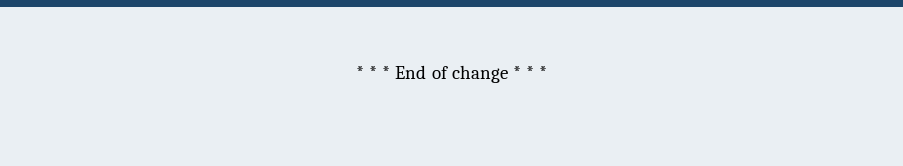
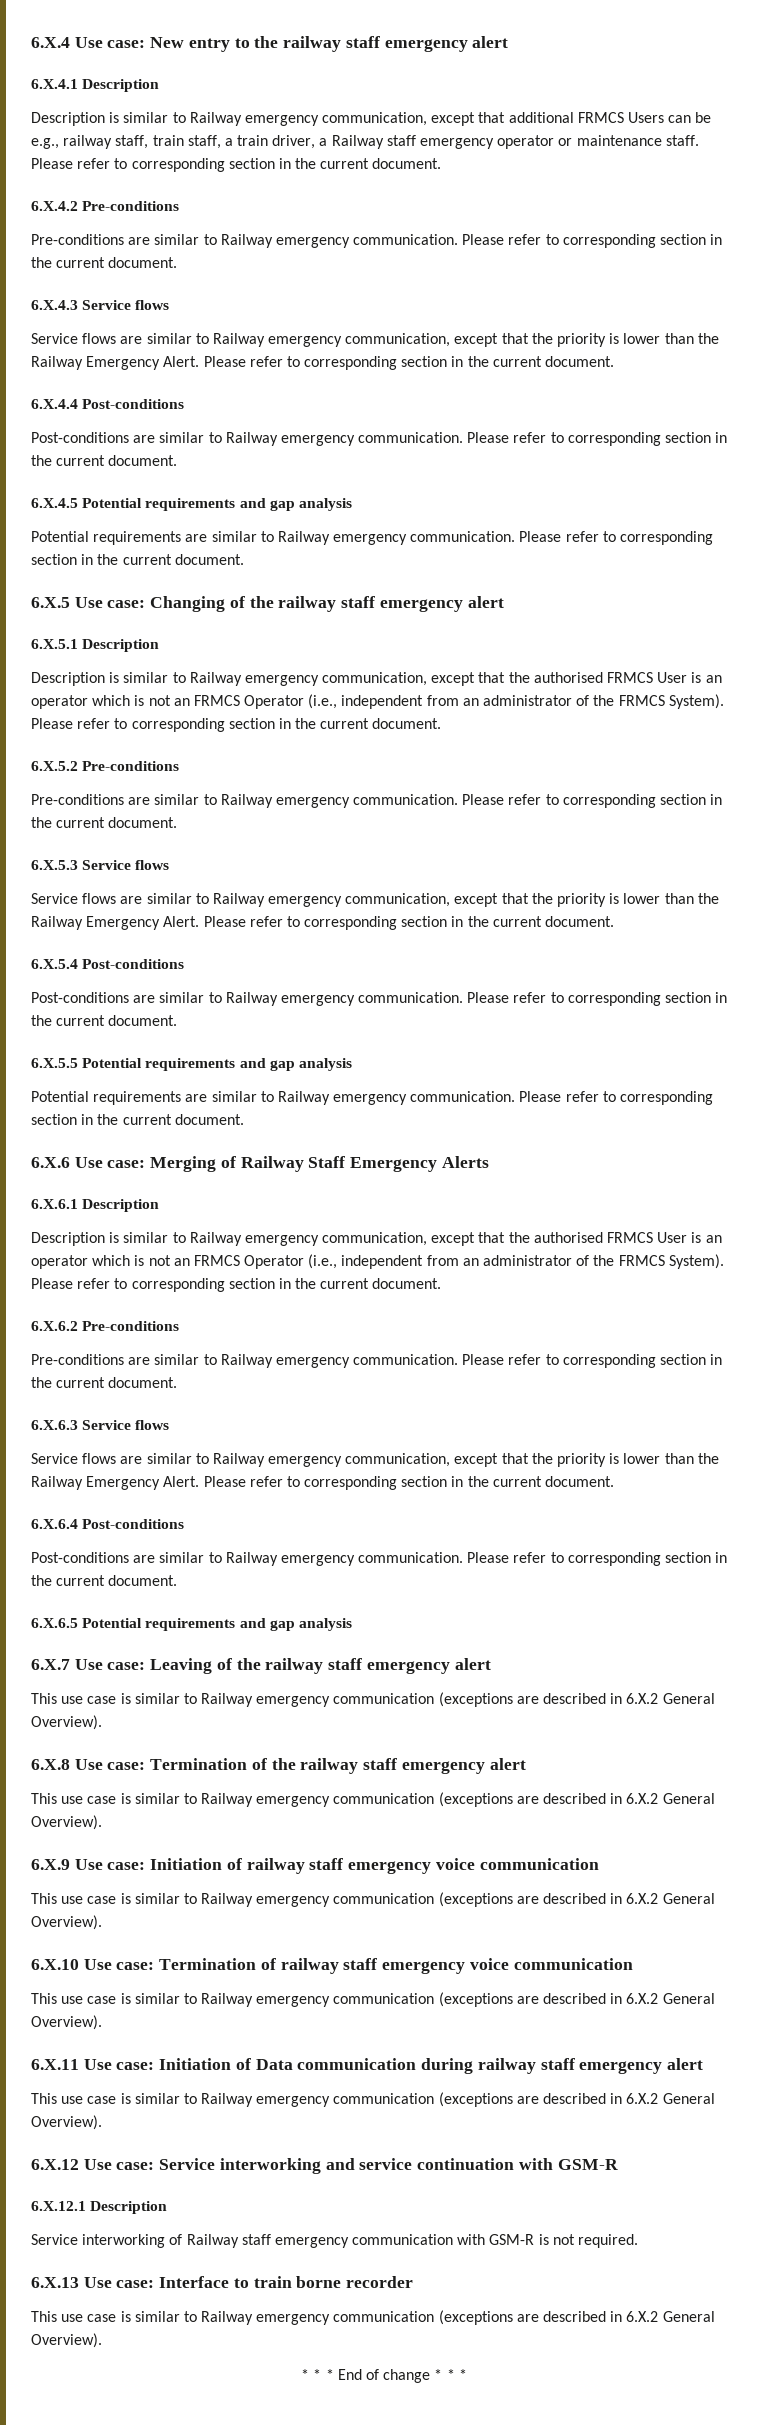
+ 6.X.4 Use case: New entry to the railway staff emergency alert
+ 6.X.4.1 Description
+ Description is similar to Railway emergency communication, except that additional FRMCS Users can be e.g., railway staff, train staff, a train driver, a Railway staff emergency operator or maintenance staff. Please refer to corresponding section in the current document.
+ 6.X.4.2 Pre-conditions
+ Pre-conditions are similar to Railway emergency communication. Please refer to corresponding section in the current document.
+ 6.X.4.3 Service flows
+ Service flows are similar to Railway emergency communication, except that the priority is lower than the Railway Emergency Alert. Please refer to corresponding section in the current document.
+ 6.X.4.4 Post-conditions
+ Post-conditions are similar to Railway emergency communication. Please refer to corresponding section in the current document.
+ 6.X.4.5 Potential requirements and gap analysis
+ Potential requirements are similar to Railway emergency communication. Please refer to corresponding section in the current document.
+ 6.X.5 Use case: Changing of the railway staff emergency alert
+ 6.X.5.1 Description
+ Description is similar to Railway emergency communication, except that the authorised FRMCS User is an operator which is not an FRMCS Operator (i.e., independent from an administrator of the FRMCS System). Please refer to corresponding section in the current document.
+ 6.X.5.2 Pre-conditions
+ Pre-conditions are similar to Railway emergency communication. Please refer to corresponding section in the current document.
+ 6.X.5.3 Service flows
+ Service flows are similar to Railway emergency communication, except that the priority is lower than the Railway Emergency Alert. Please refer to corresponding section in the current document.
+ 6.X.5.4 Post-conditions
+ Post-conditions are similar to Railway emergency communication. Please refer to corresponding section in the current document.
+ 6.X.5.5 Potential requirements and gap analysis
+ Potential requirements are similar to Railway emergency communication. Please refer to corresponding section in the current document.
+ 6.X.6 Use case: Merging of Railway Staff Emergency Alerts
+ 6.X.6.1 Description
+ Description is similar to Railway emergency communication, except that the authorised FRMCS User is an operator which is not an FRMCS Operator (i.e., independent from an administrator of the FRMCS System). Please refer to corresponding section in the current document.
+ 6.X.6.2 Pre-conditions
+ Pre-conditions are similar to Railway emergency communication. Please refer to corresponding section in the current document.
+ 6.X.6.3 Service flows
+ Service flows are similar to Railway emergency communication, except that the priority is lower than the Railway Emergency Alert. Please refer to corresponding section in the current document.
+ 6.X.6.4 Post-conditions
+ Post-conditions are similar to Railway emergency communication. Please refer to corresponding section in the current document.
+ 6.X.6.5 Potential requirements and gap analysis
+ 6.X.7 Use case: Leaving of the railway staff emergency alert
+ This use case is similar to Railway emergency communication (exceptions are described in 6.X.2 General Overview).
+ 6.X.8 Use case: Termination of the railway staff emergency alert
+ This use case is similar to Railway emergency communication (exceptions are described in 6.X.2 General Overview).
+ 6.X.9 Use case: Initiation of railway staff emergency voice communication
+ This use case is similar to Railway emergency communication (exceptions are described in 6.X.2 General Overview).
+ 6.X.10 Use case: Termination of railway staff emergency voice communication
+ This use case is similar to Railway emergency communication (exceptions are described in 6.X.2 General Overview).
+ 6.X.11 Use case: Initiation of Data communication during railway staff emergency alert
+ This use case is similar to Railway emergency communication (exceptions are described in 6.X.2 General Overview).
+ 6.X.12 Use case: Service interworking and service continuation with GSM-R
+ 6.X.12.1 Description
+ Service interworking of Railway staff emergency communication with GSM-R is not required.
+ 6.X.13 Use case: Interface to train borne recorder
+ This use case is similar to Railway emergency communication (exceptions are described in 6.X.2 General Overview).

